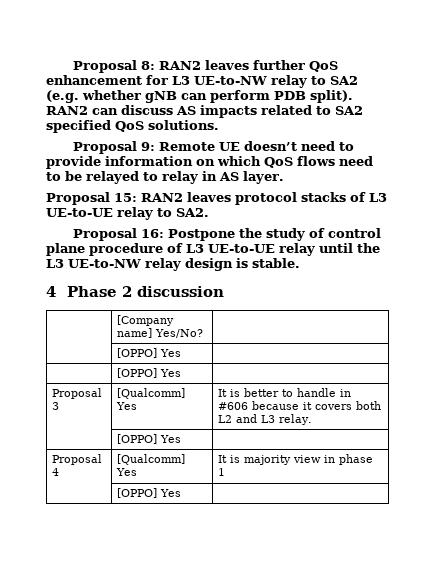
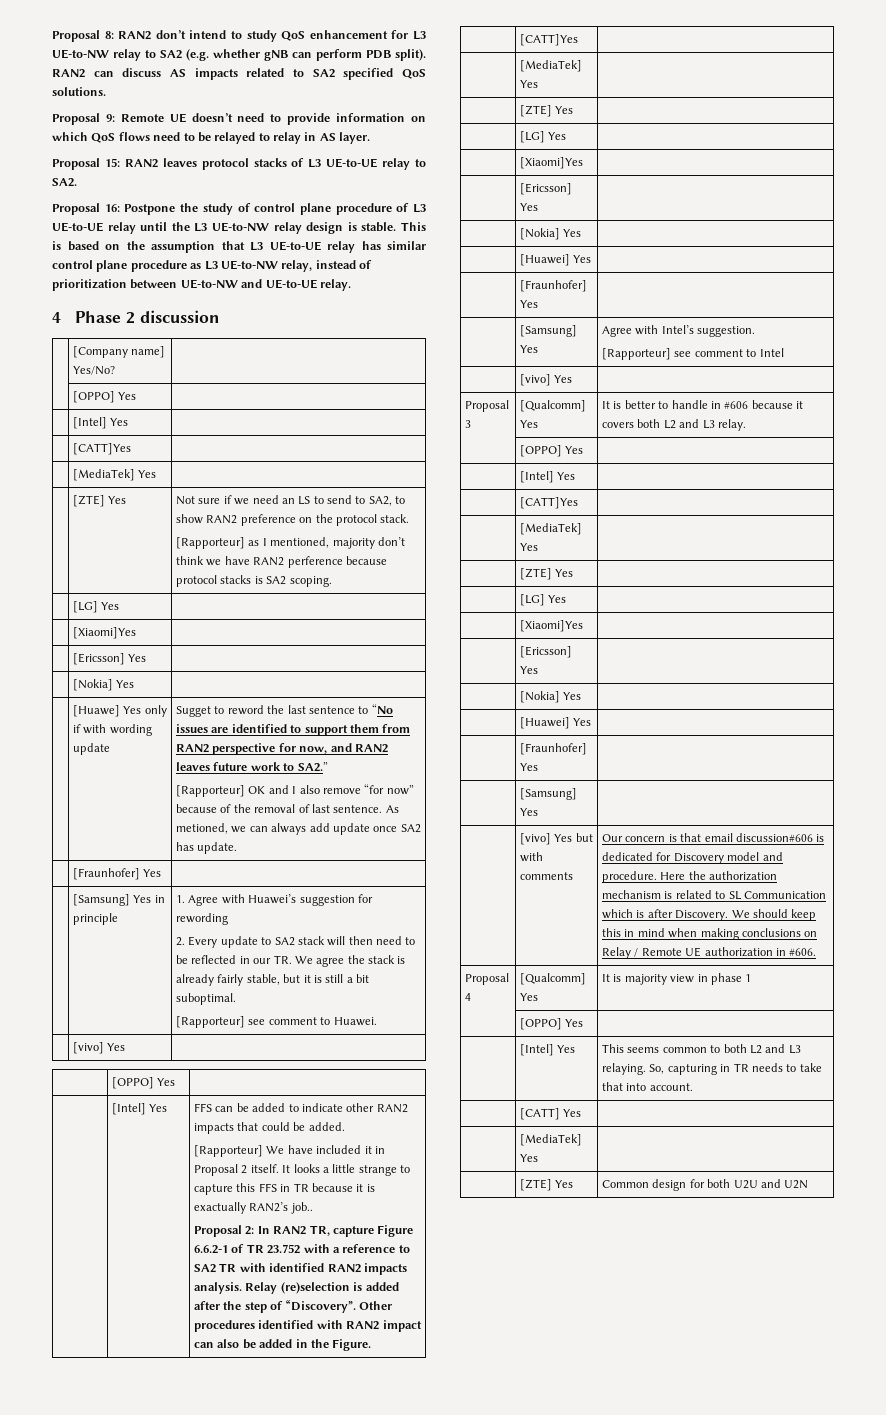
- Proposal 8: RAN2 leaves further QoS enhancement for L3 UE-to-NW relay to SA2 (e.g. whether gNB can perform PDB split).
+ Proposal 8: RAN2 don’t intend to study QoS enhancement for L3 UE-to-NW relay to SA2 (e.g. whether gNB can perform PDB split).
+ This is based on the assumption that L3 UE-to-UE relay has similar control plane procedure as L3 UE-to-NW relay, instead of prioritization between UE-to-NW and UE-to-UE relay.
  | [Company name] Yes/No? |
  | [OPPO] Yes |
+ | [Intel] Yes |
+ | [CATT]Yes |
+ | [MediaTek] Yes |
+ | [ZTE] Yes | Not sure if we need an LS to send to SA2, to show RAN2 preference on the protocol stack.
+ [Rapporteur] as I mentioned, majority don’t think we have RAN2 perference because protocol stacks is SA2 scoping.
+ | [LG] Yes |
+ | [Xiaomi]Yes |
+ | [Ericsson] Yes |
+ | [Nokia] Yes |
+ | [Huawe] Yes only if with wording update | Sugget to reword the last sentence to “No issues are identified to support them from RAN2 perspective for now, and RAN2 leaves future work to SA2.”
+ [Rapporteur] OK and I also remove “for now” because of the removal of last sentence. As metioned, we can always add update once SA2 has update.
+ | [Fraunhofer] Yes |
+ | [Samsung] Yes in principle | 1. Agree with Huawei’s suggestion for rewording
+ 2. Every update to SA2 stack will then need to be reflected in our TR. We agree the stack is already fairly stable, but it is still a bit suboptimal.
+ [Rapporteur] see comment to Huawei.
+ | [vivo] Yes |
  | [OPPO] Yes |
+ | [Intel] Yes | FFS can be added to indicate other RAN2 impacts that could be added.
+ [Rapporteur] We have included it in Proposal 2 itself. It looks a little strange to capture this FFS in TR because it is exactually RAN2’s job..
+ Proposal 2: In RAN2 TR, capture Figure 6.6.2-1 of TR 23.752 with a reference to SA2 TR with identified RAN2 impacts analysis. Relay (re)selection is added after the step of “Discovery”. Other procedures identified with RAN2 impact can also be added in the Figure.
+ | [CATT]Yes |
+ | [MediaTek] Yes |
+ | [ZTE] Yes |
+ | [LG] Yes |
+ | [Xiaomi]Yes |
+ | [Ericsson] Yes |
+ | [Nokia] Yes |
+ | [Huawei] Yes |
+ | [Fraunhofer] Yes |
+ | [Samsung] Yes | Agree with Intel’s suggestion.
+ [Rapporteur] see comment to Intel
+ | [vivo] Yes |
  Proposal 3 | [Qualcomm] Yes | It is better to handle in #606 because it covers both L2 and L3 relay.
  | [OPPO] Yes |
+ | [Intel] Yes |
+ | [CATT]Yes |
+ | [MediaTek] Yes |
+ | [ZTE] Yes |
+ | [LG] Yes |
+ | [Xiaomi]Yes |
+ | [Ericsson] Yes |
+ | [Nokia] Yes |
+ | [Huawei] Yes |
+ | [Fraunhofer] Yes |
+ | [Samsung] Yes |
+ | [vivo] Yes but with comments | Our concern is that email discussion#606 is dedicated for Discovery model and procedure. Here the authorization mechanism is related to SL Communication which is after Discovery. We should keep this in mind when making conclusions on Relay / Remote UE authorization in #606.
+ | [Intel] Yes | This seems common to both L2 and L3 relaying. So, capturing in TR needs to take that into account.
+ | [CATT] Yes |
+ | [MediaTek] Yes |
+ | [ZTE] Yes | Common design for both U2U and U2N

